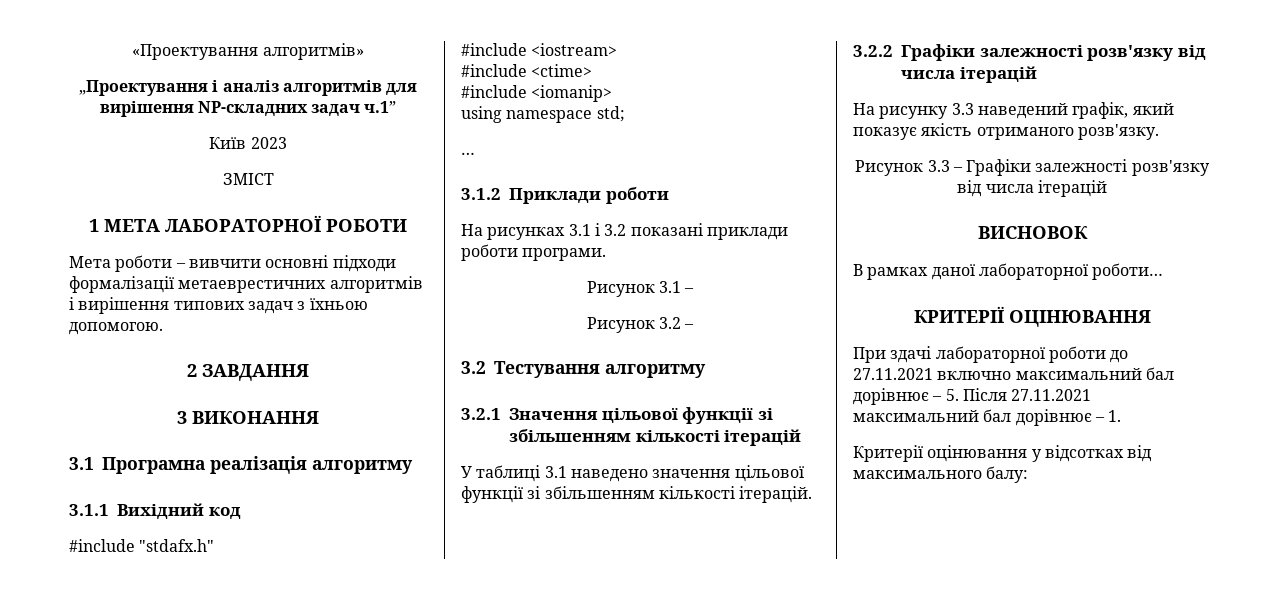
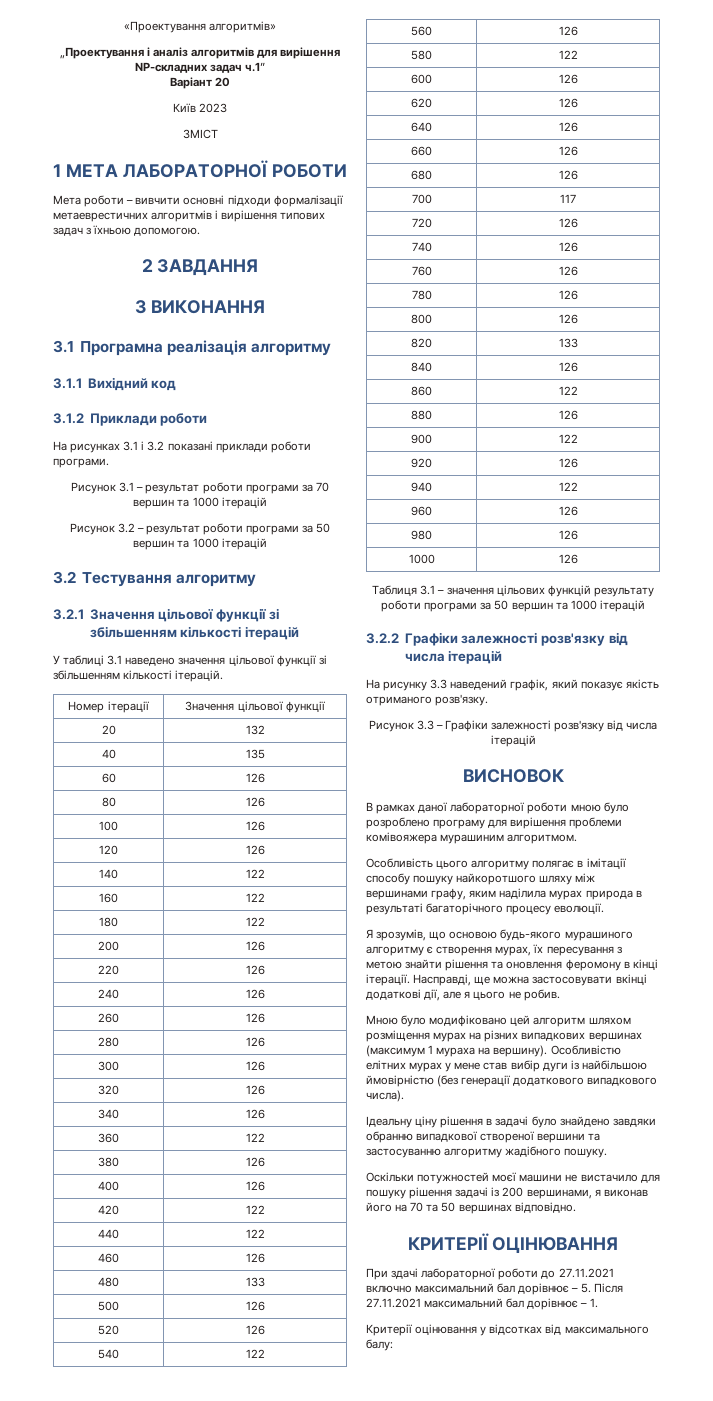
+ Варіант 20
- #include "stdafx.h"
- #include <iostream>
- #include <ctime>
- #include <iomanip>
- using namespace std;
- …
- Рисунок 3.1 –
- Рисунок 3.2 –
+ Рисунок 3.1 – результат роботи програми за 70 вершин та 1000 ітерацій
+ Рисунок 3.2 – результат роботи програми за 50 вершин та 1000 ітерацій
+ Номер ітерації | Значення цільової функції
+ 20 | 132
+ 40 | 135
+ 60 | 126
+ 80 | 126
+ 100 | 126
+ 120 | 126
+ 140 | 122
+ 160 | 122
+ 180 | 122
+ 200 | 126
+ 220 | 126
+ 240 | 126
+ 260 | 126
+ 280 | 126
+ 300 | 126
+ 320 | 126
+ 340 | 126
+ 360 | 122
+ 380 | 126
+ 400 | 126
+ 420 | 122
+ 440 | 122
+ 460 | 126
+ 480 | 133
+ 500 | 126
+ 520 | 126
+ 540 | 122
+ 560 | 126
+ 580 | 122
+ 600 | 126
+ 620 | 126
+ 640 | 126
+ 660 | 126
+ 680 | 126
+ 700 | 117
+ 720 | 126
+ 740 | 126
+ 760 | 126
+ 780 | 126
+ 800 | 126
+ 820 | 133
+ 840 | 126
+ 860 | 122
+ 880 | 126
+ 900 | 122
+ 920 | 126
+ 940 | 122
+ 960 | 126
+ 980 | 126
+ 1000 | 126
+ Таблиця 3.1 – значення цільових функцій результату роботи програми за 50 вершин та 1000 ітерацій
- В рамках даної лабораторної роботи…
+ В рамках даної лабораторної роботи мною було розроблено програму для вирішення проблеми комівояжера мурашиним алгоритмом.
+ Особливість цього алгоритму полягає в імітації способу пошуку найкоротшого шляху між вершинами графу, яким наділила мурах природа в результаті багаторічного процесу еволюції.
+ Я зрозумів, що основою будь-якого мурашиного алгоритму є створення мурах, їх пересування з метою знайти рішення та оновлення феромону в кінці ітерації. Насправді, ще можна застосовувати вкінці додаткові дії, але я цього не робив.
+ Мною було модифіковано цей алгоритм шляхом розміщення мурах на різних випадкових вершинах (максимум 1 мураха на вершину). Особливістю елітних мурах у мене став вибір дуги із найбільшою ймовірністю (без генерації додаткового випадкового числа).
+ Ідеальну ціну рішення в задачі було знайдено завдяки обранню випадкової створеної вершини та застосуванню алгоритму жадібного пошуку.
+ Оскільки потужностей моєї машини не вистачило для пошуку рішення задачі із 200 вершинами, я виконав його на 70 та 50 вершинах відповідно.

